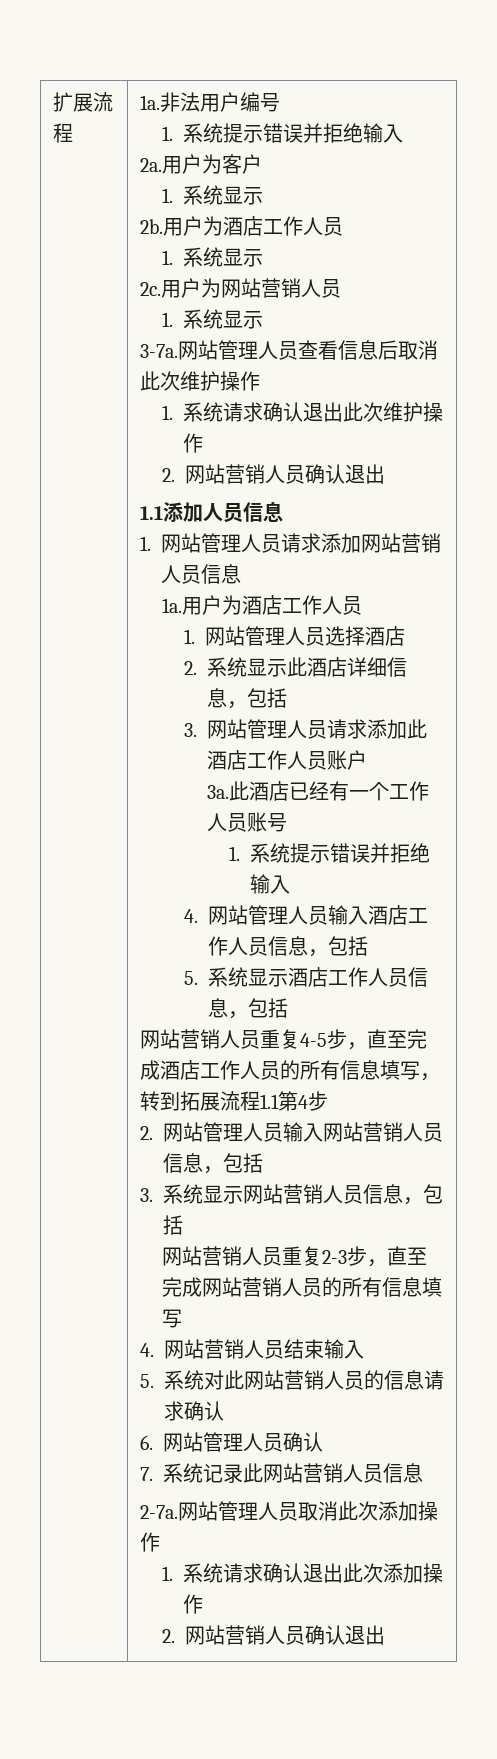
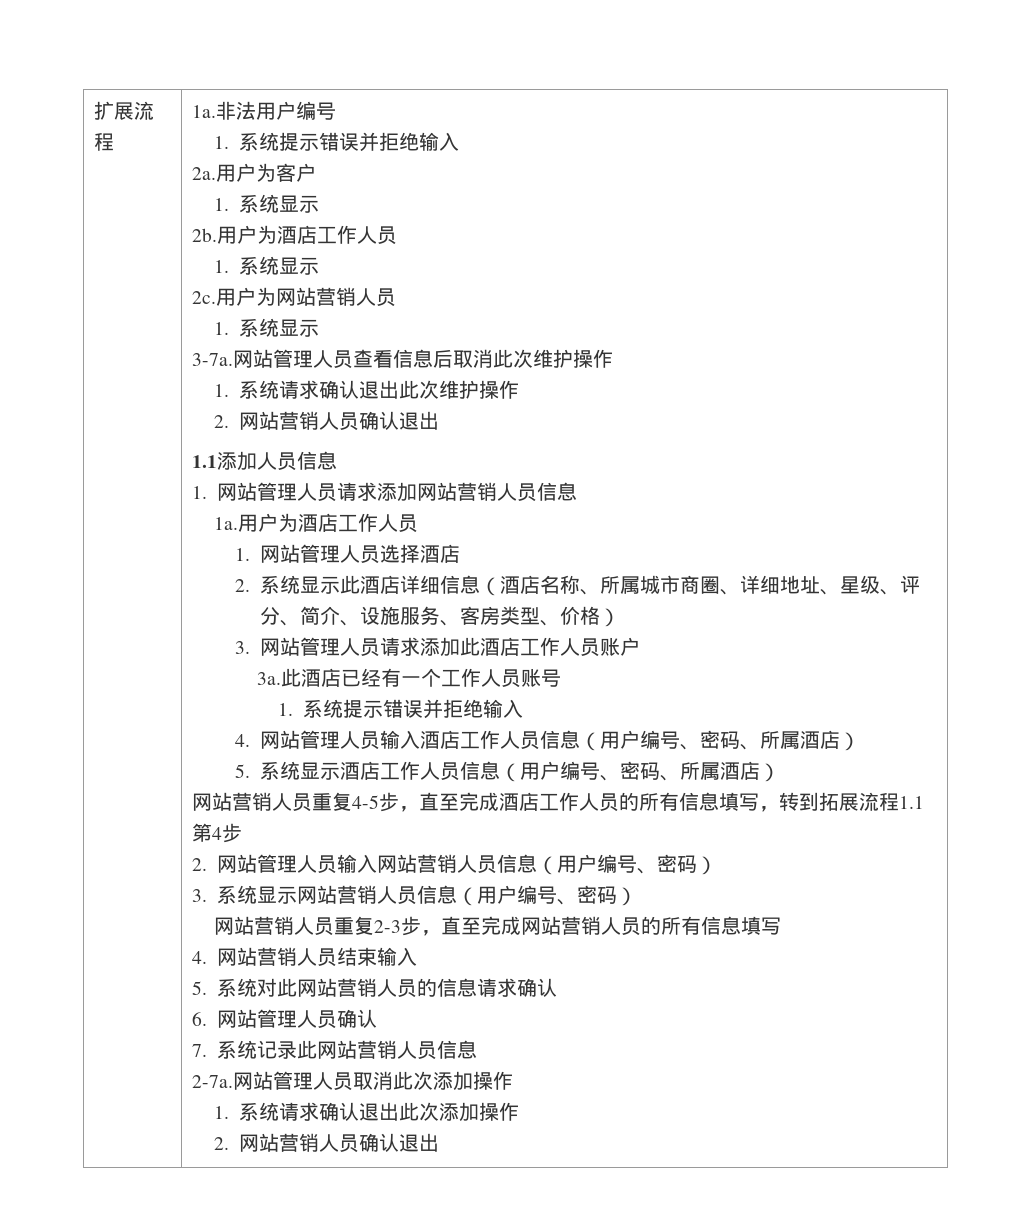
- 2.系统显示此酒店详细信息，包括
+ 2.系统显示此酒店详细信息（酒店名称、所属城市商圈、详细地址、星级、评分、简介、设施服务、客房类型、价格）
- 4.网站管理人员输入酒店工作人员信息，包括
+ 4.网站管理人员输入酒店工作人员信息（用户编号、密码、所属酒店）
- 5.系统显示酒店工作人员信息，包括
+ 5.系统显示酒店工作人员信息（用户编号、密码、所属酒店）
- 2.网站管理人员输入网站营销人员信息，包括
+ 2.网站管理人员输入网站营销人员信息（用户编号、密码）
- 3.系统显示网站营销人员信息，包括
+ 3.系统显示网站营销人员信息（用户编号、密码）

